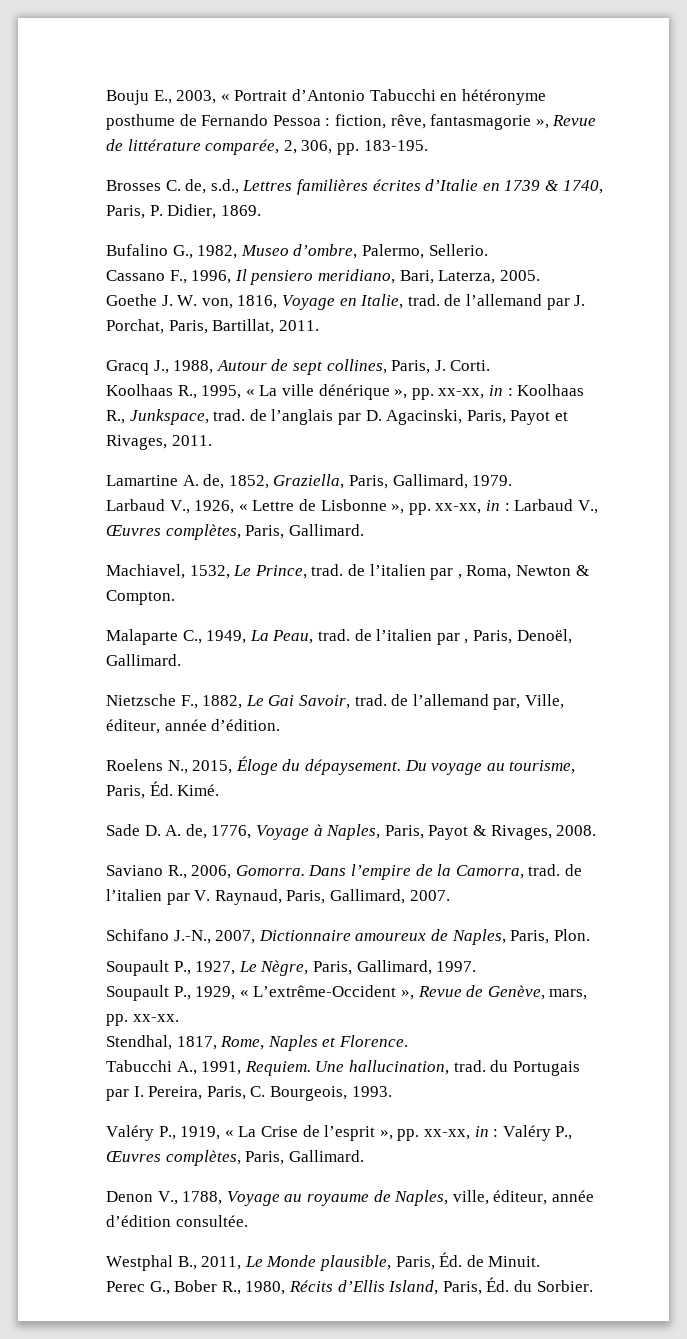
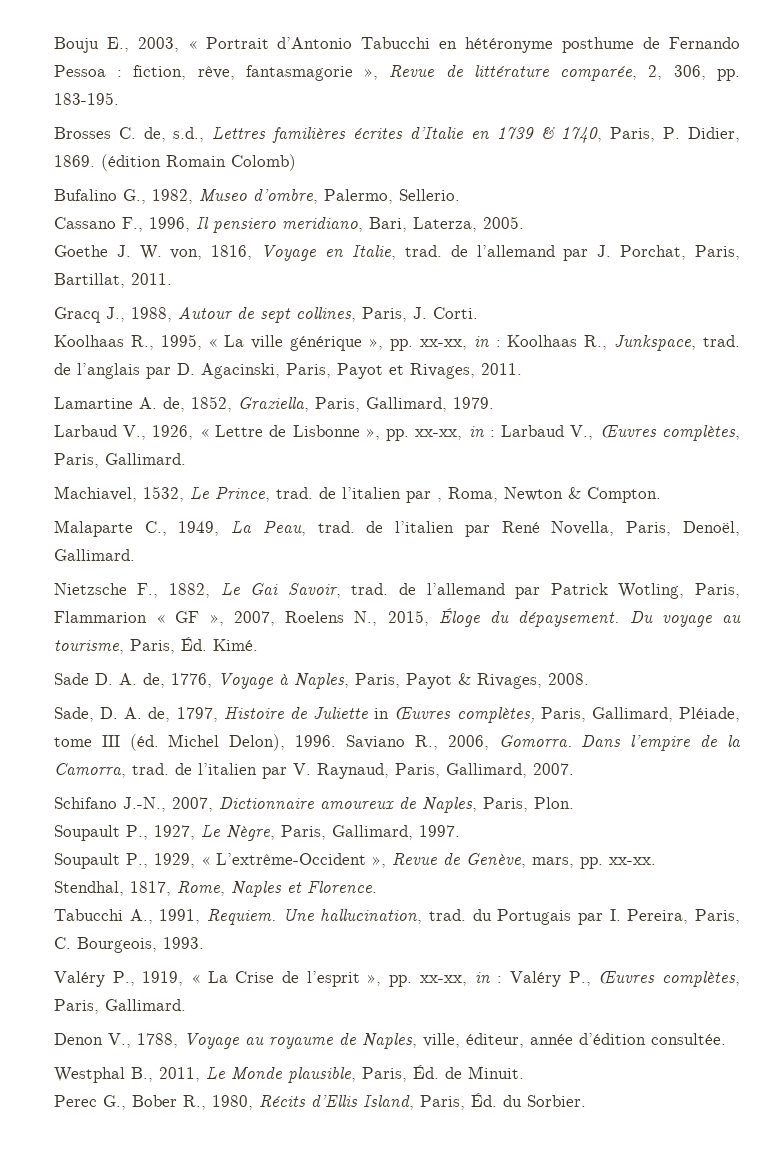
+ (édition Romain Colomb)
- Koolhaas R., 1995, « La ville dénérique », pp. xx-xx, in : Koolhaas R., Junkspace, trad. de l’anglais par D. Agacinski, Paris, Payot et Rivages, 2011.
+ Koolhaas R., 1995, « La ville générique », pp. xx-xx, in : Koolhaas R., Junkspace, trad. de l’anglais par D. Agacinski, Paris, Payot et Rivages, 2011.
- Malaparte C., 1949, La Peau, trad. de l’italien par , Paris, Denoël, Gallimard.
+ Malaparte C., 1949, La Peau, trad. de l’italien par René Novella, Paris, Denoël, Gallimard.
- Nietzsche F., 1882, Le Gai Savoir, trad. de l’allemand par, Ville, éditeur, année d’édition.
- Roelens N., 2015, Éloge du dépaysement.
+ Nietzsche F., 1882, Le Gai Savoir, trad. de l’allemand par Patrick Wotling, Paris, Flammarion « GF », 2007, Roelens N., 2015, Éloge du dépaysement.
+ Sade, D. A. de, 1797, Histoire de Juliette in Œuvres complètes, Paris, Gallimard, Pléiade, tome III (éd. Michel Delon), 1996.

